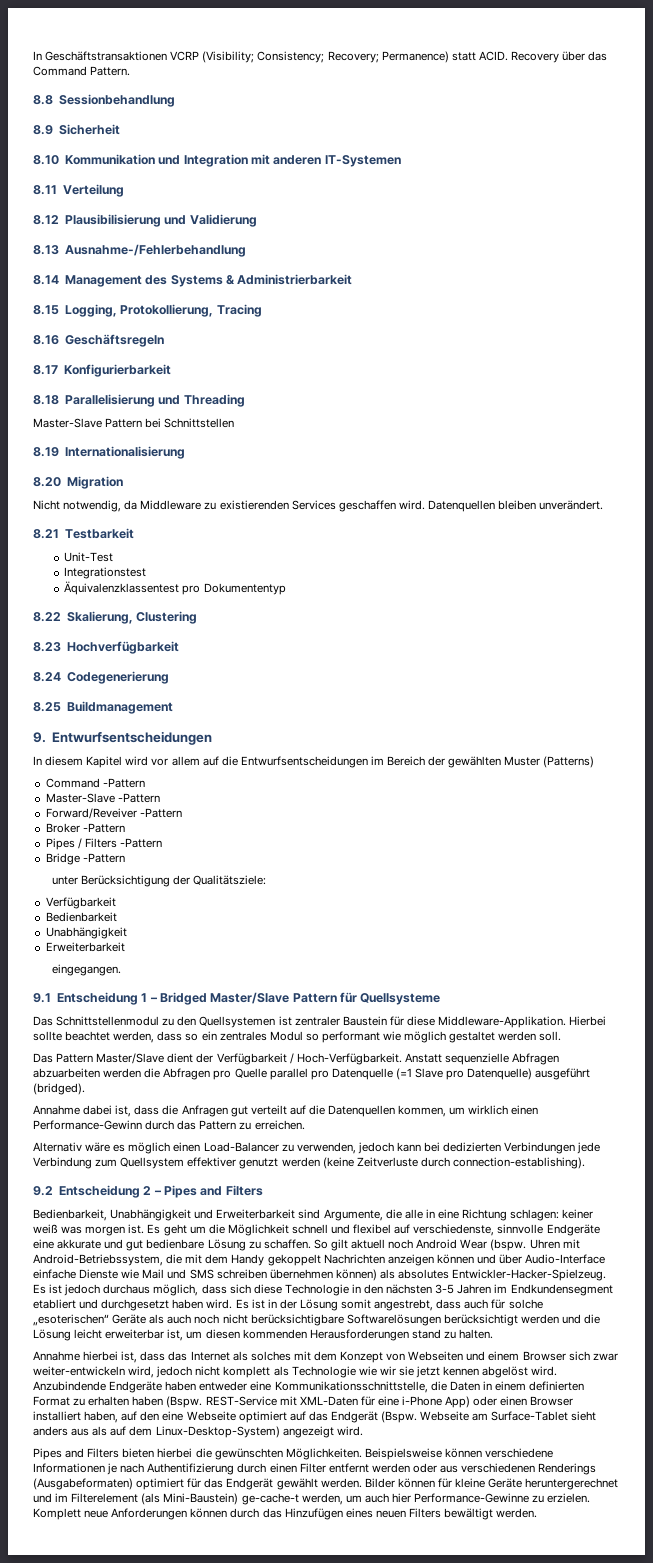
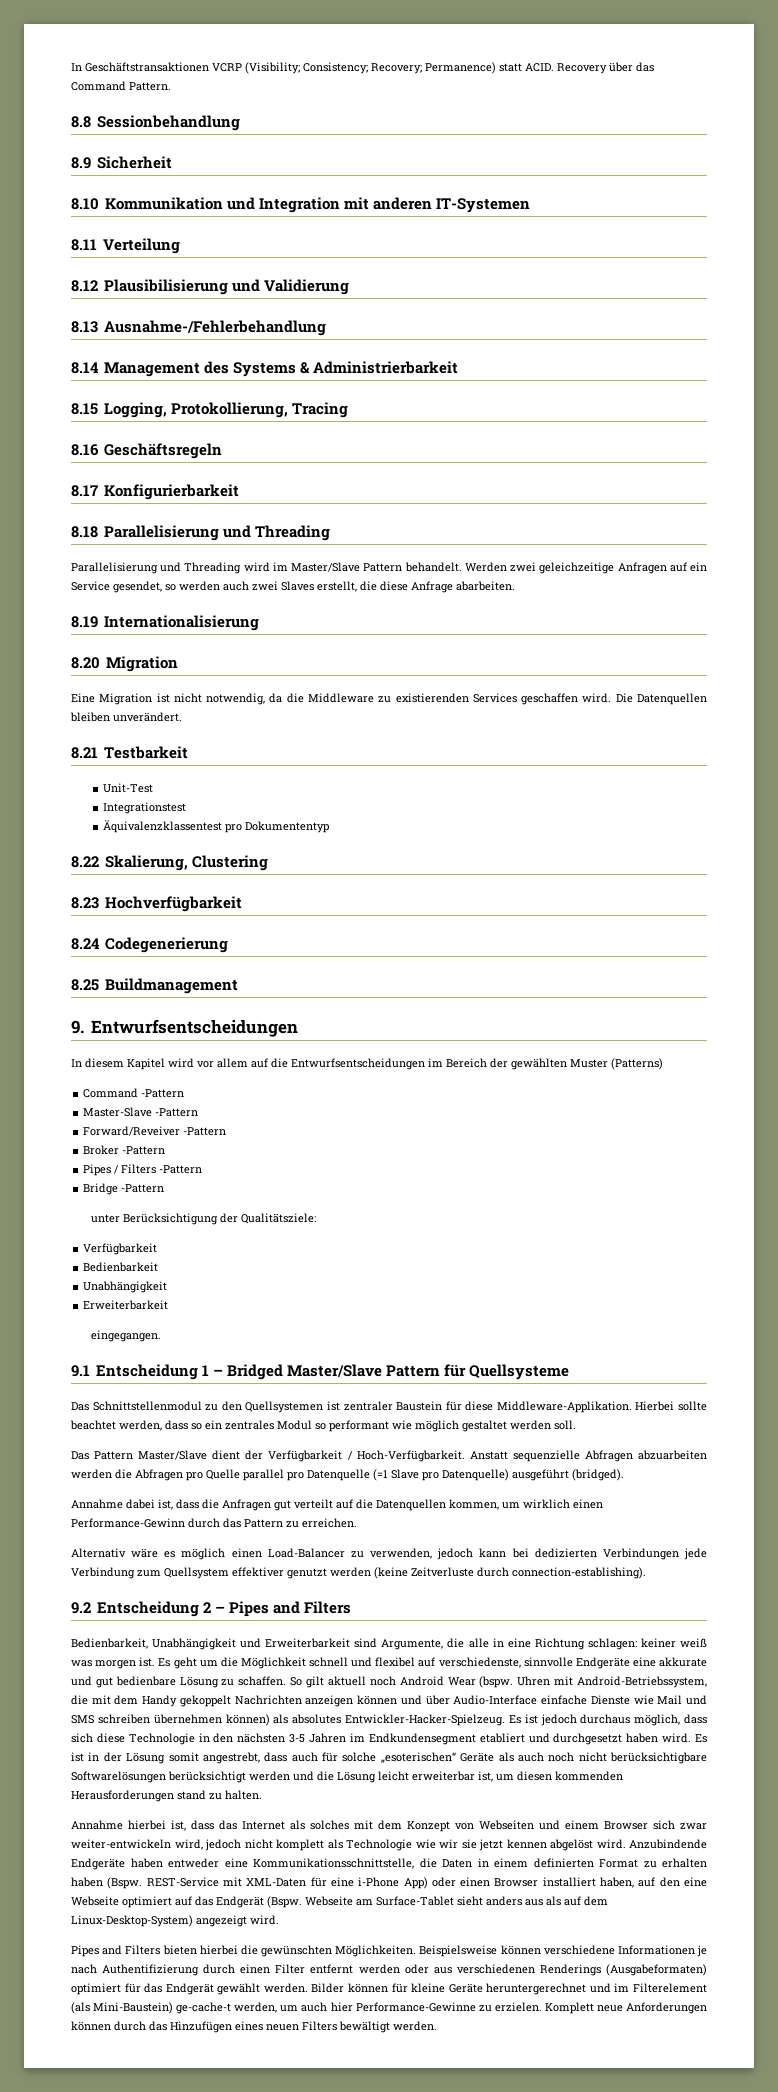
- Master-Slave Pattern bei Schnittstellen
+ Parallelisierung und Threading wird im Master/Slave Pattern behandelt. Werden zwei geleichzeitige Anfragen auf ein Service gesendet, so werden auch zwei Slaves erstellt, die diese Anfrage abarbeiten.
- Nicht notwendig, da Middleware zu existierenden Services geschaffen wird.
+ Eine Migration ist nicht notwendig, da die Middleware zu existierenden Services geschaffen wird.
- Datenquellen bleiben unverändert.
+ Die Datenquellen bleiben unverändert.

